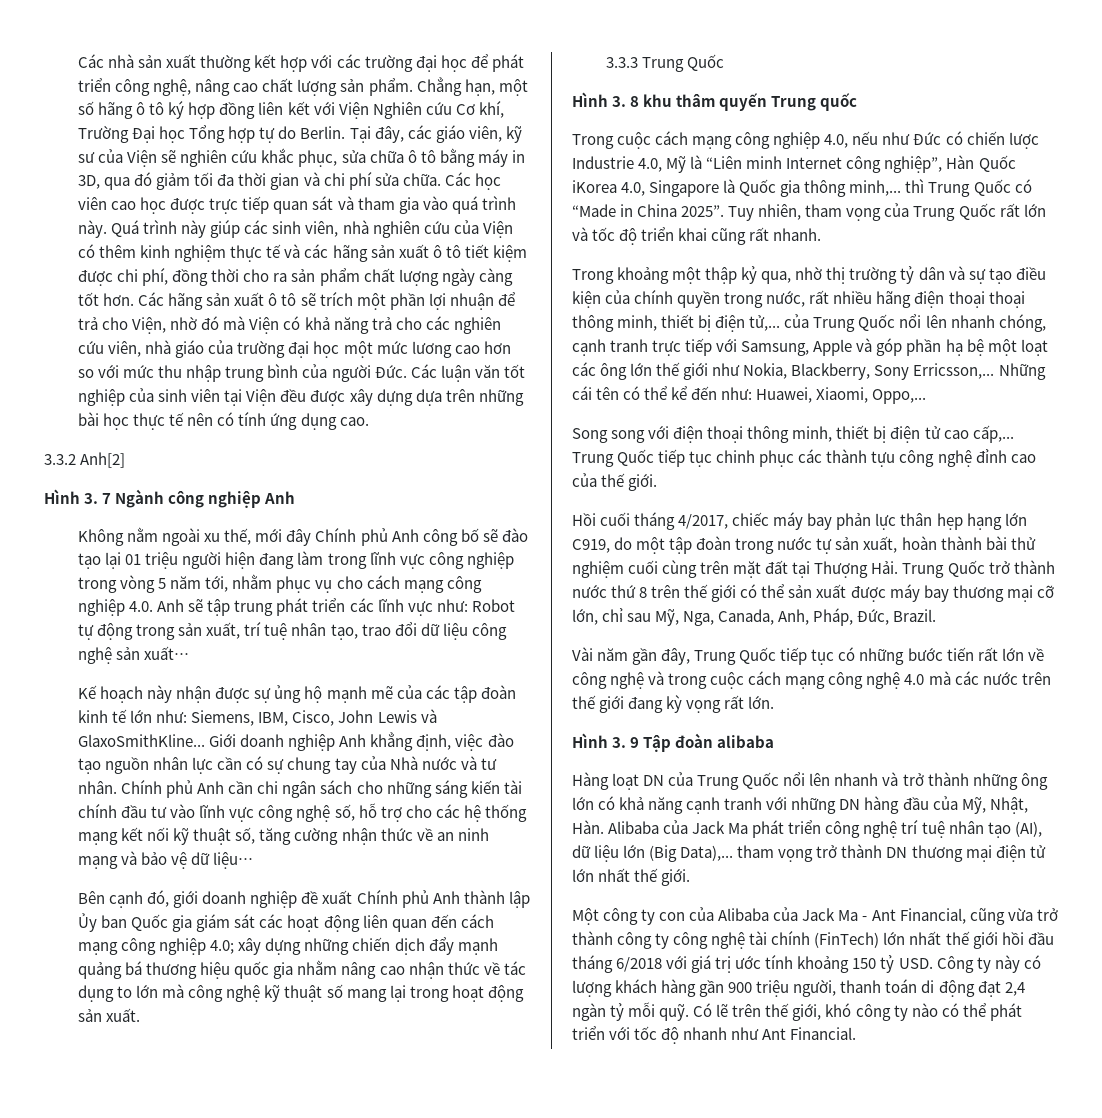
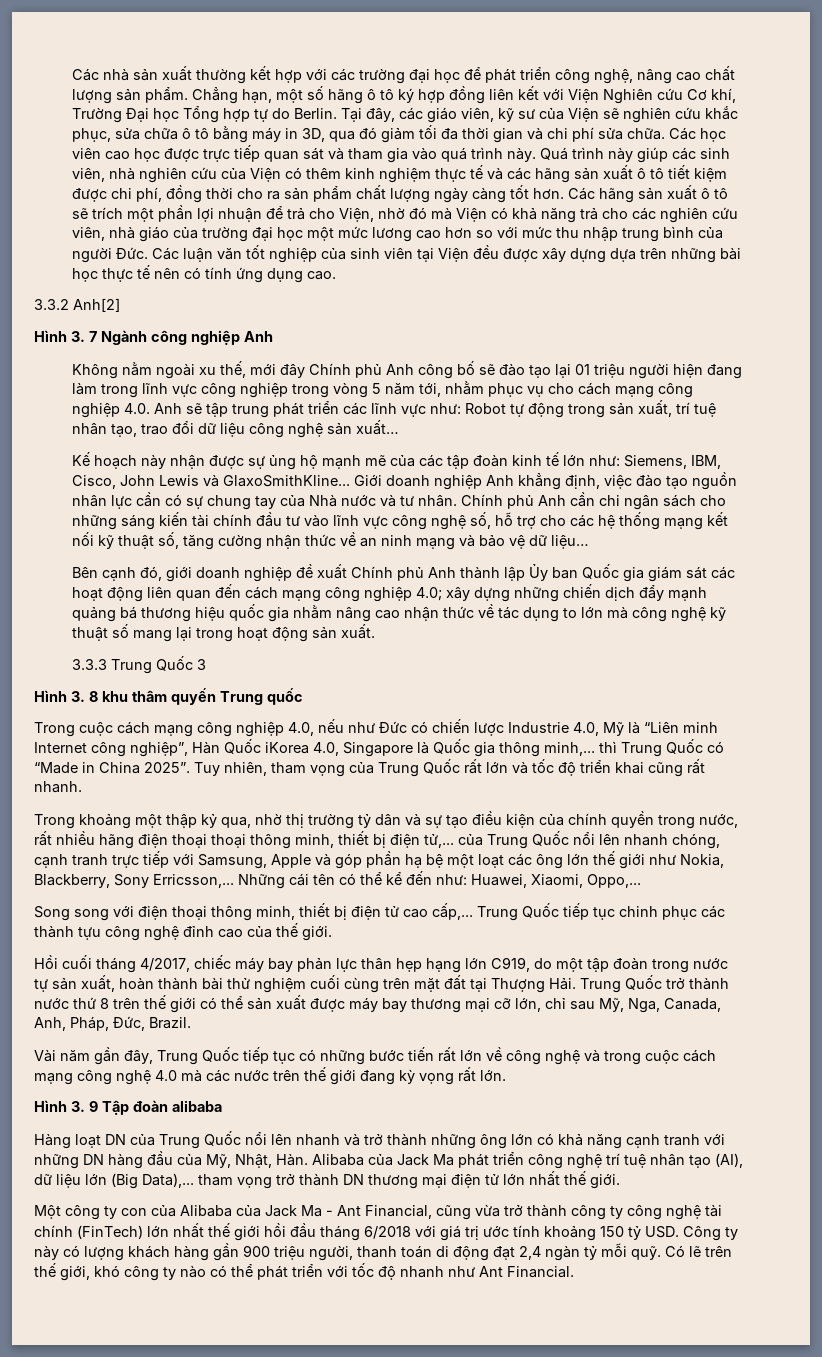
- 3.3.3 Trung Quốc
+ 3.3.3 Trung Quốc 3

